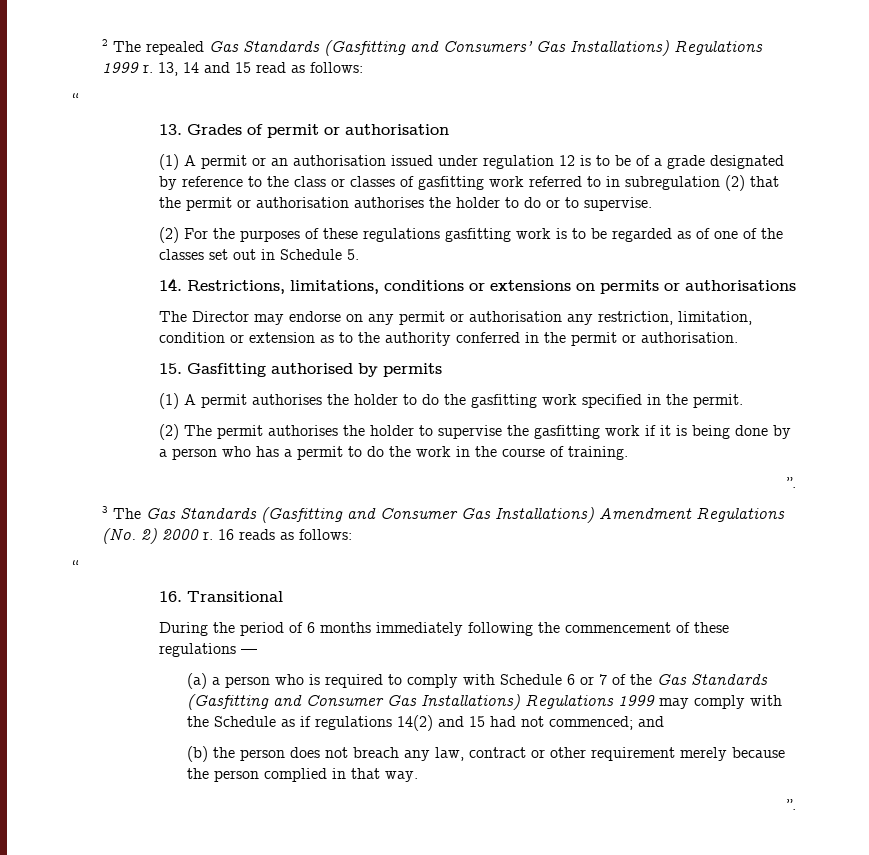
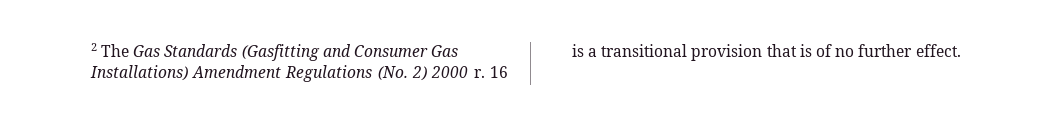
- 2 The repealed Gas Standards (Gasfitting and Consumers’ Gas Installations) Regulations 1999 r. 13, 14 and 15 read as follows:
- “
- 13. Grades of permit or authorisation
- (1) A permit or an authorisation issued under regulation 12 is to be of a grade designated by reference to the class or classes of gasfitting work referred to in subregulation (2) that the permit or authorisation authorises the holder to do or to supervise.
- (2) For the purposes of these regulations gasfitting work is to be regarded as of one of the classes set out in Schedule 5.
- 14. Restrictions, limitations, conditions or extensions on permits or authorisations
- The Director may endorse on any permit or authorisation any restriction, limitation, condition or extension as to the authority conferred in the permit or authorisation.
- 15. Gasfitting authorised by permits
- (1) A permit authorises the holder to do the gasfitting work specified in the permit.
- (2) The permit authorises the holder to supervise the gasfitting work if it is being done by a person who has a permit to do the work in the course of training.
- ”.
- 3 The Gas Standards (Gasfitting and Consumer Gas Installations) Amendment Regulations (No. 2) 2000 r.
+ 2 The Gas Standards (Gasfitting and Consumer Gas Installations) Amendment Regulations (No. 2) 2000 r.
- 16 reads as follows:
- “
- 16. Transitional
- During the period of 6 months immediately following the commencement of these regulations —
- (a) a person who is required to comply with Schedule 6 or 7 of the Gas Standards (Gasfitting and Consumer Gas Installations) Regulations 1999 may comply with the Schedule as if regulations 14(2) and 15 had not commenced; and
- (b) the person does not breach any law, contract or other requirement merely because the person complied in that way.
- ”.
+ 16 is a transitional provision that is of no further effect.

